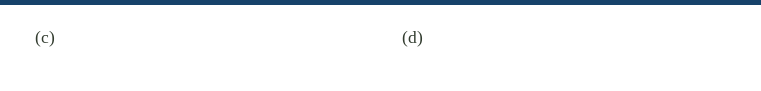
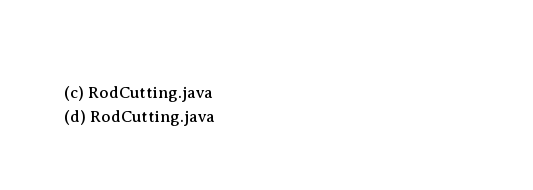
- (c)
+ (c) RodCutting.java
- (d)
+ (d) RodCutting.java

